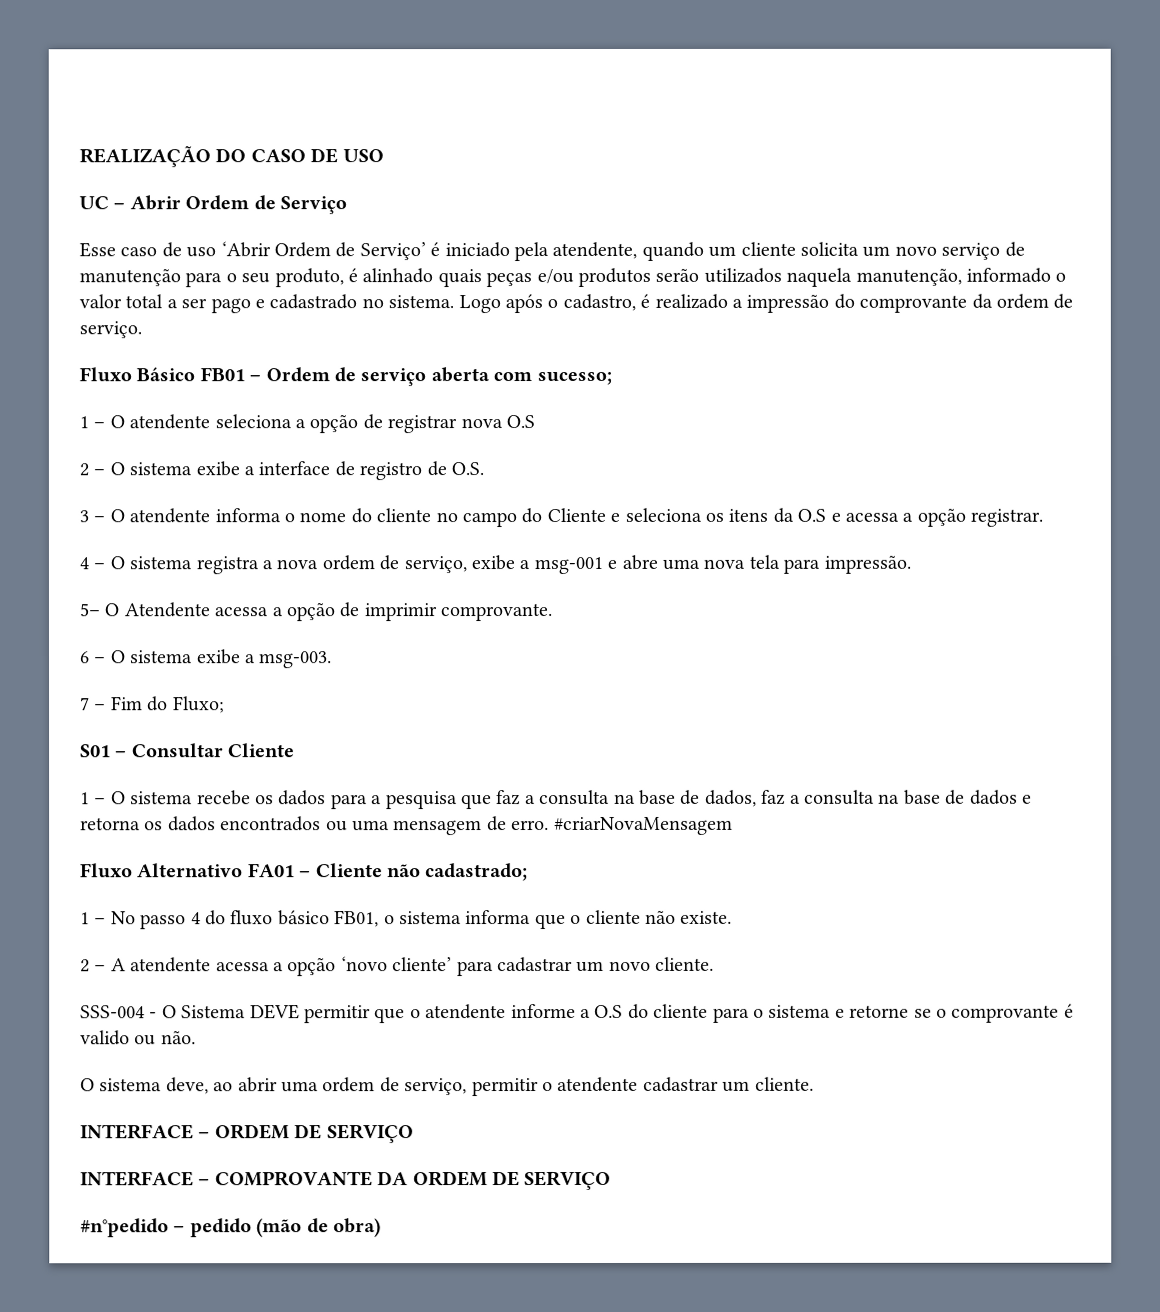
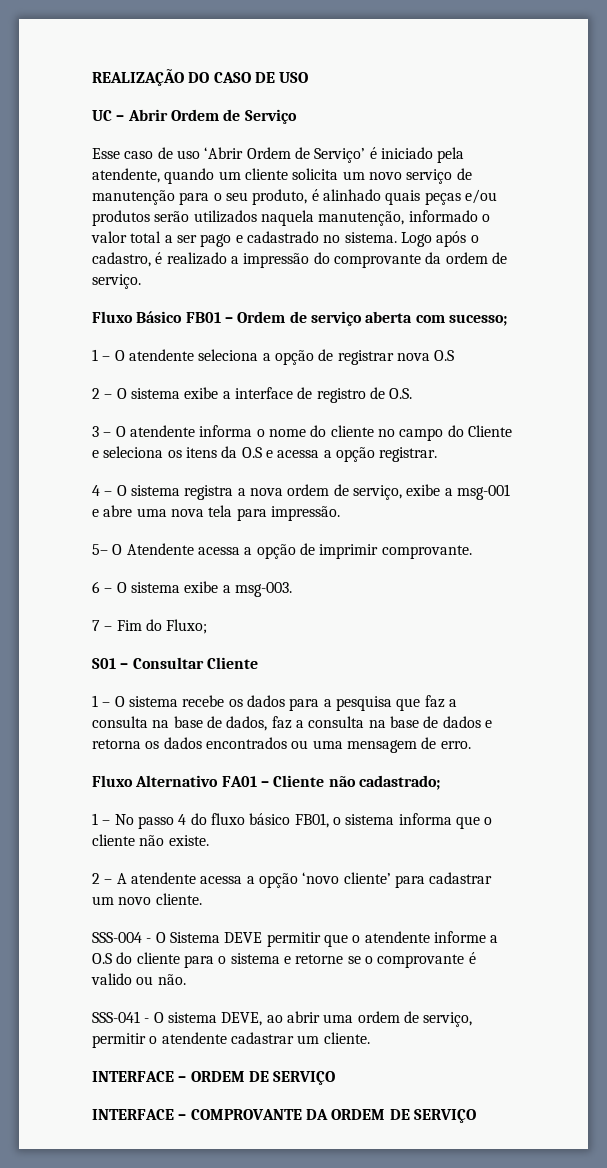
- #criarNovaMensagem
- O sistema deve, ao abrir uma ordem de serviço, permitir o atendente cadastrar um cliente.
+ SSS-041 - O sistema DEVE, ao abrir uma ordem de serviço, permitir o atendente cadastrar um cliente.
- #n°pedido – pedido (mão de obra)

